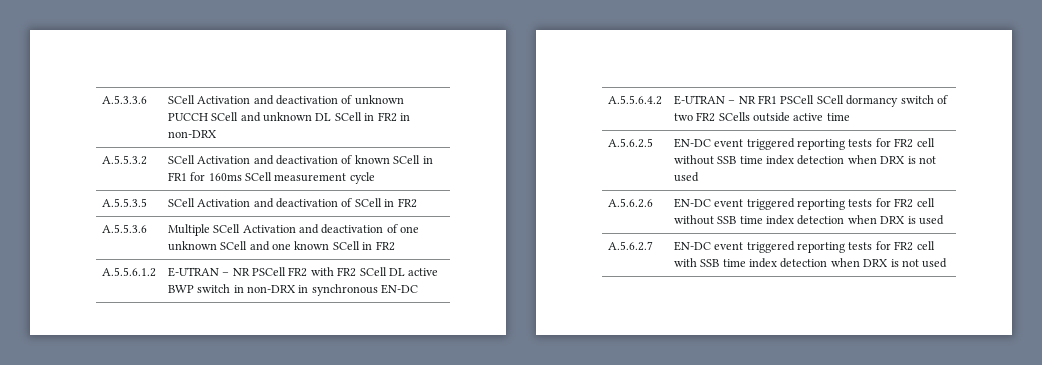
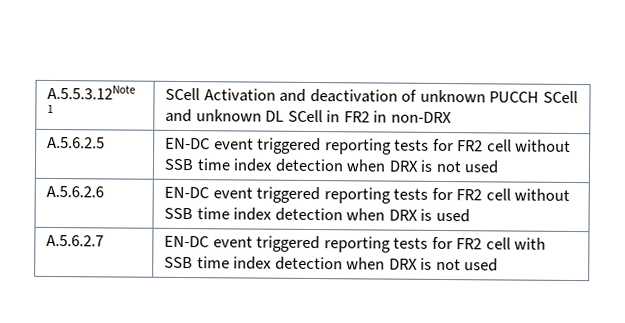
- A.5.3.3.6 | SCell Activation and deactivation of unknown PUCCH SCell and unknown DL SCell in FR2 in non-DRX
+ A.5.5.3.12Note 1 | SCell Activation and deactivation of unknown PUCCH SCell and unknown DL SCell in FR2 in non-DRX
- A.5.5.3.2 | SCell Activation and deactivation of known SCell in FR1 for 160ms SCell measurement cycle
- A.5.5.3.5 | SCell Activation and deactivation of SCell in FR2
- A.5.5.3.6 | Multiple SCell Activation and deactivation of one unknown SCell and one known SCell in FR2
- A.5.5.6.1.2 | E-UTRAN – NR PSCell FR2 with FR2 SCell DL active BWP switch in non-DRX in synchronous EN-DC
- A.5.5.6.4.2 | E-UTRAN – NR FR1 PSCell SCell dormancy switch of two FR2 SCells outside active time

